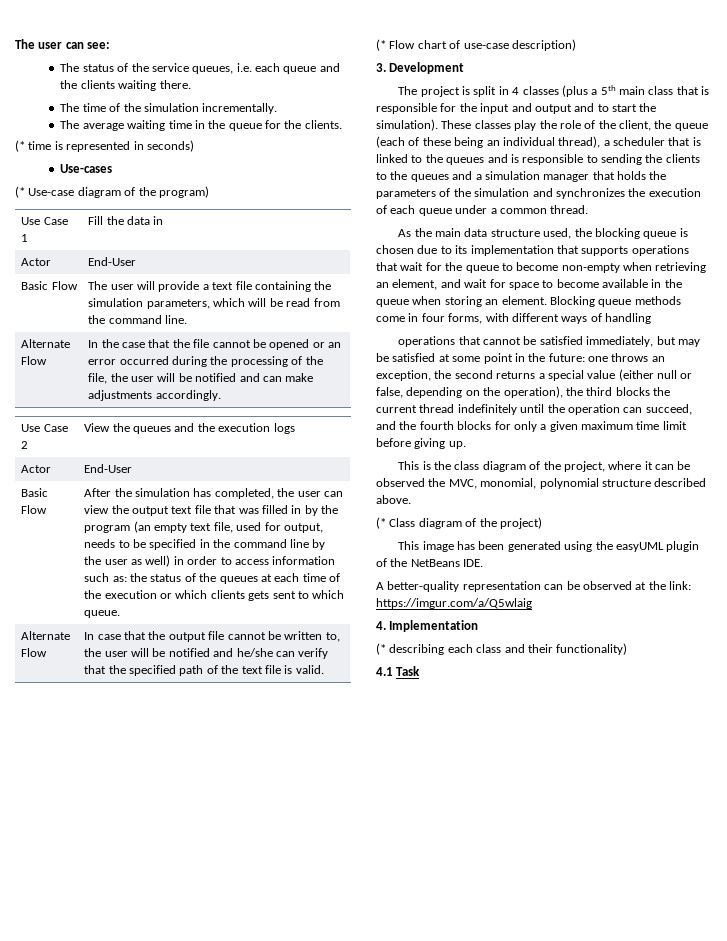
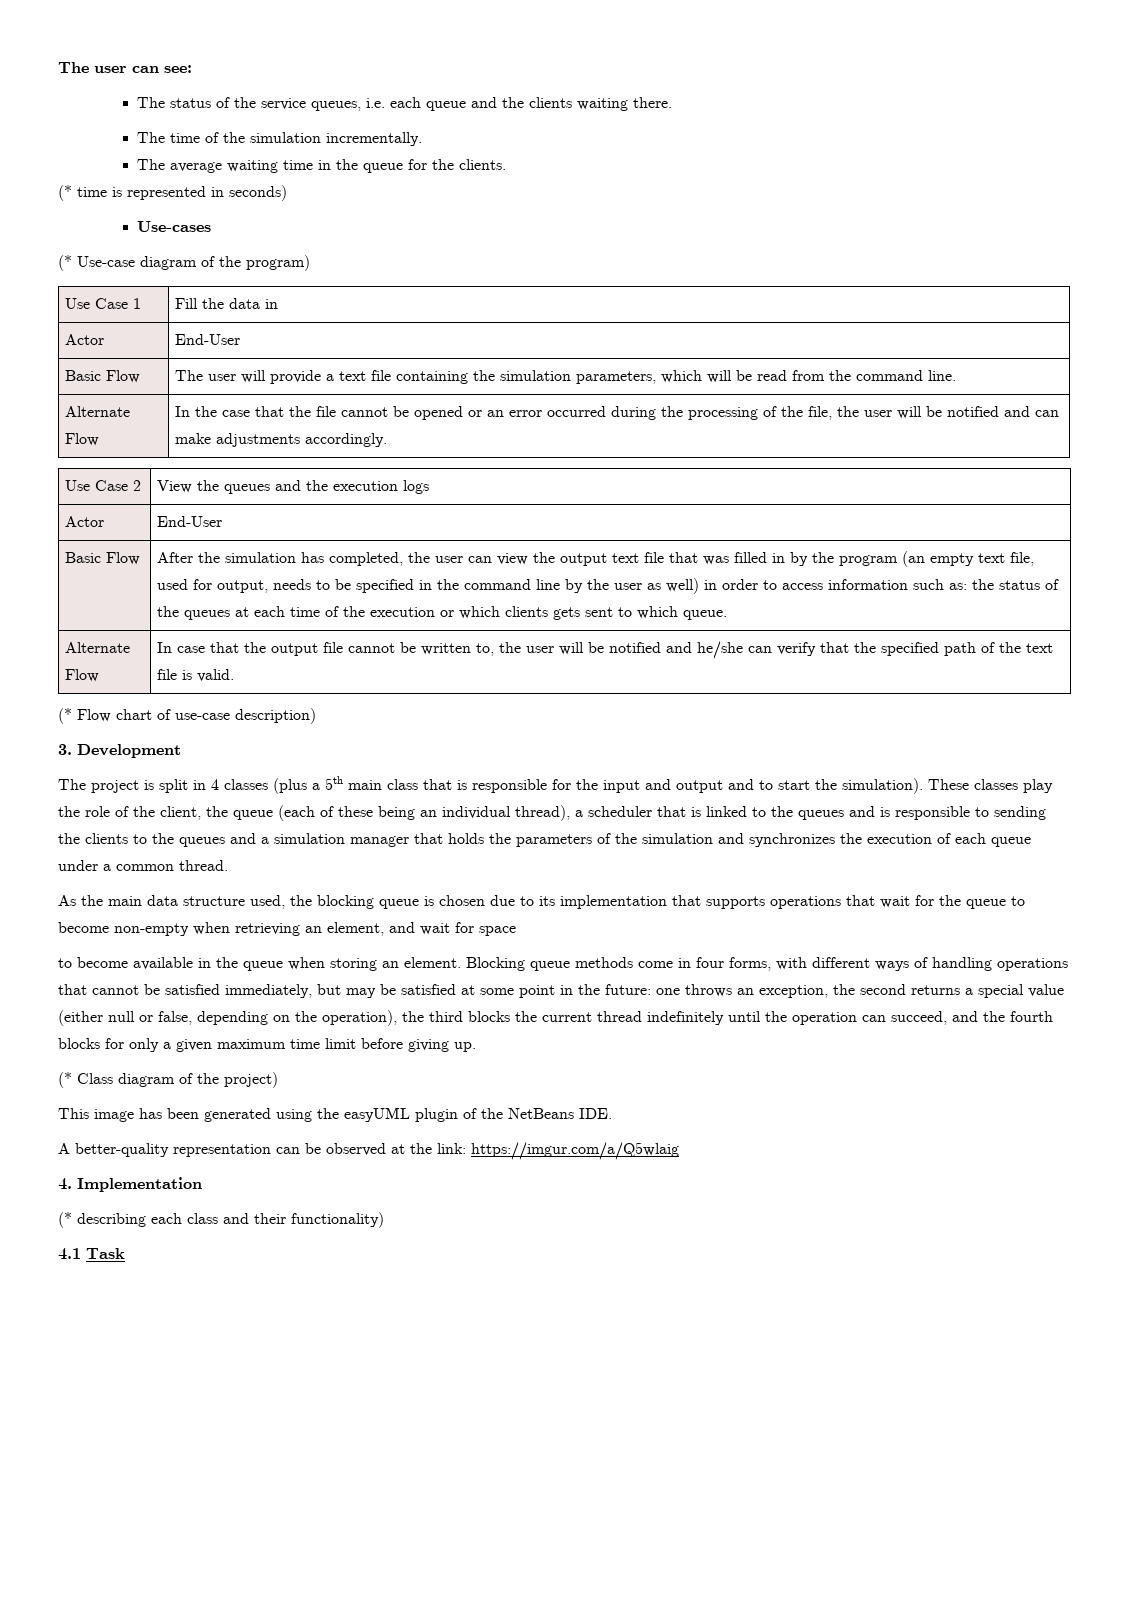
- As the main data structure used, the blocking queue is chosen due to its implementation that supports operations that wait for the queue to become non-empty when retrieving an element, and wait for space to become available in the queue when storing an element.
+ As the main data structure used, the blocking queue is chosen due to its implementation that supports operations that wait for the queue to become non-empty when retrieving an element, and wait for space
+ to become available in the queue when storing an element.
- Blocking queue methods come in four forms, with different ways of handling
- operations that cannot be satisfied immediately, but may be satisfied at some point in the future:
+ Blocking queue methods come in four forms, with different ways of handling operations that cannot be satisfied immediately, but may be satisfied at some point in the future:
- This is the class diagram of the project, where it can be observed the MVC, monomial, polynomial structure described above.

